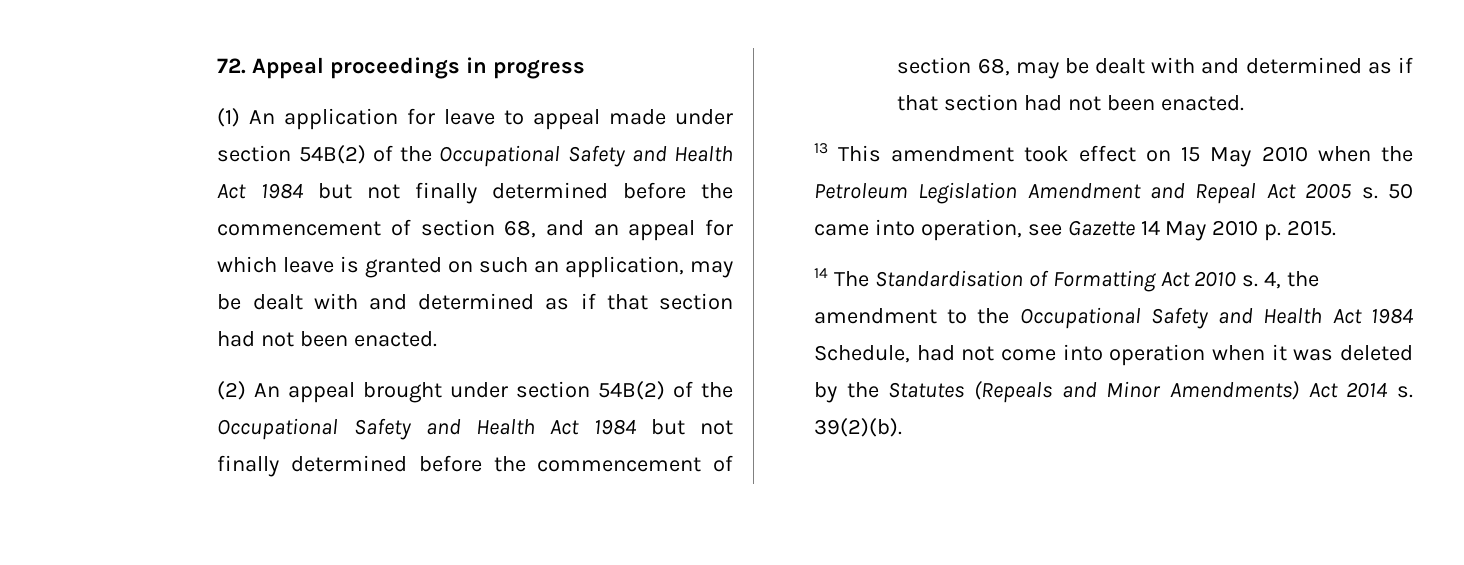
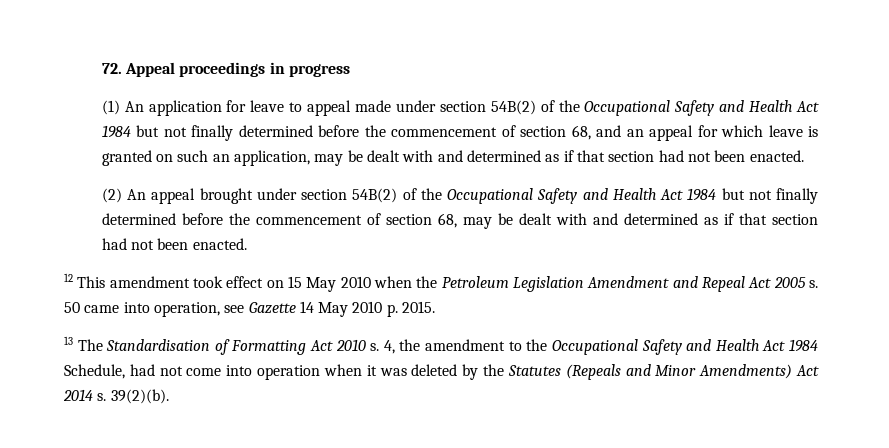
- 13 This amendment took effect on 15 May 2010 when the Petroleum Legislation Amendment and Repeal Act 2005 s.
+ 12 This amendment took effect on 15 May 2010 when the Petroleum Legislation Amendment and Repeal Act 2005 s.
- 14 The Standardisation of Formatting Act 2010 s.
+ 13 The Standardisation of Formatting Act 2010 s.

